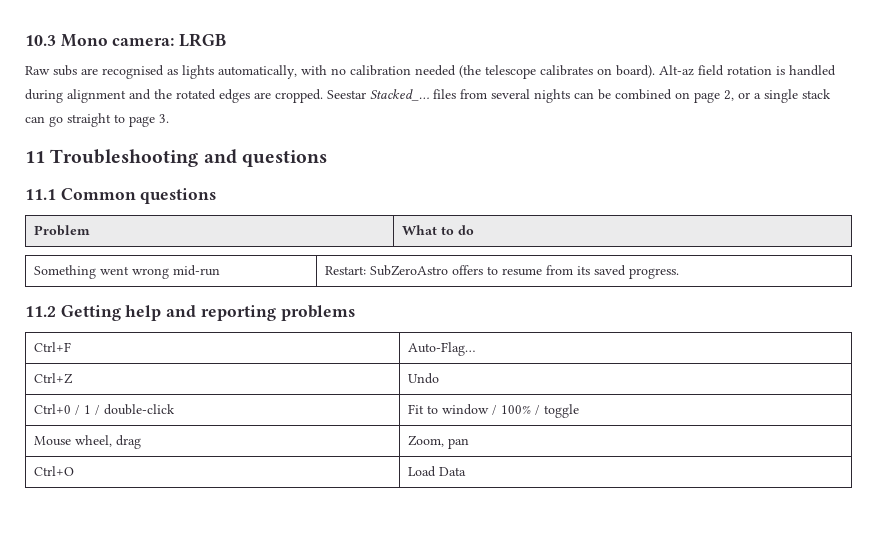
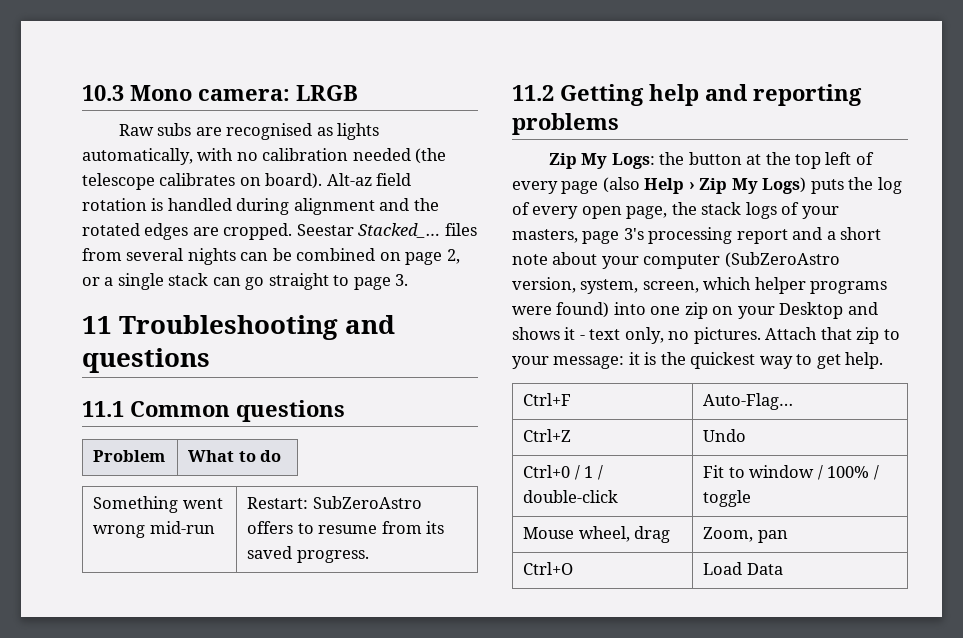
+ Zip My Logs: the button at the top left of every page (also Help › Zip My Logs) puts the log of every open page, the stack logs of your masters, page 3's processing report and a short note about your computer (SubZeroAstro version, system, screen, which helper programs were found) into one zip on your Desktop and shows it - text only, no pictures. Attach that zip to your message: it is the quickest way to get help.

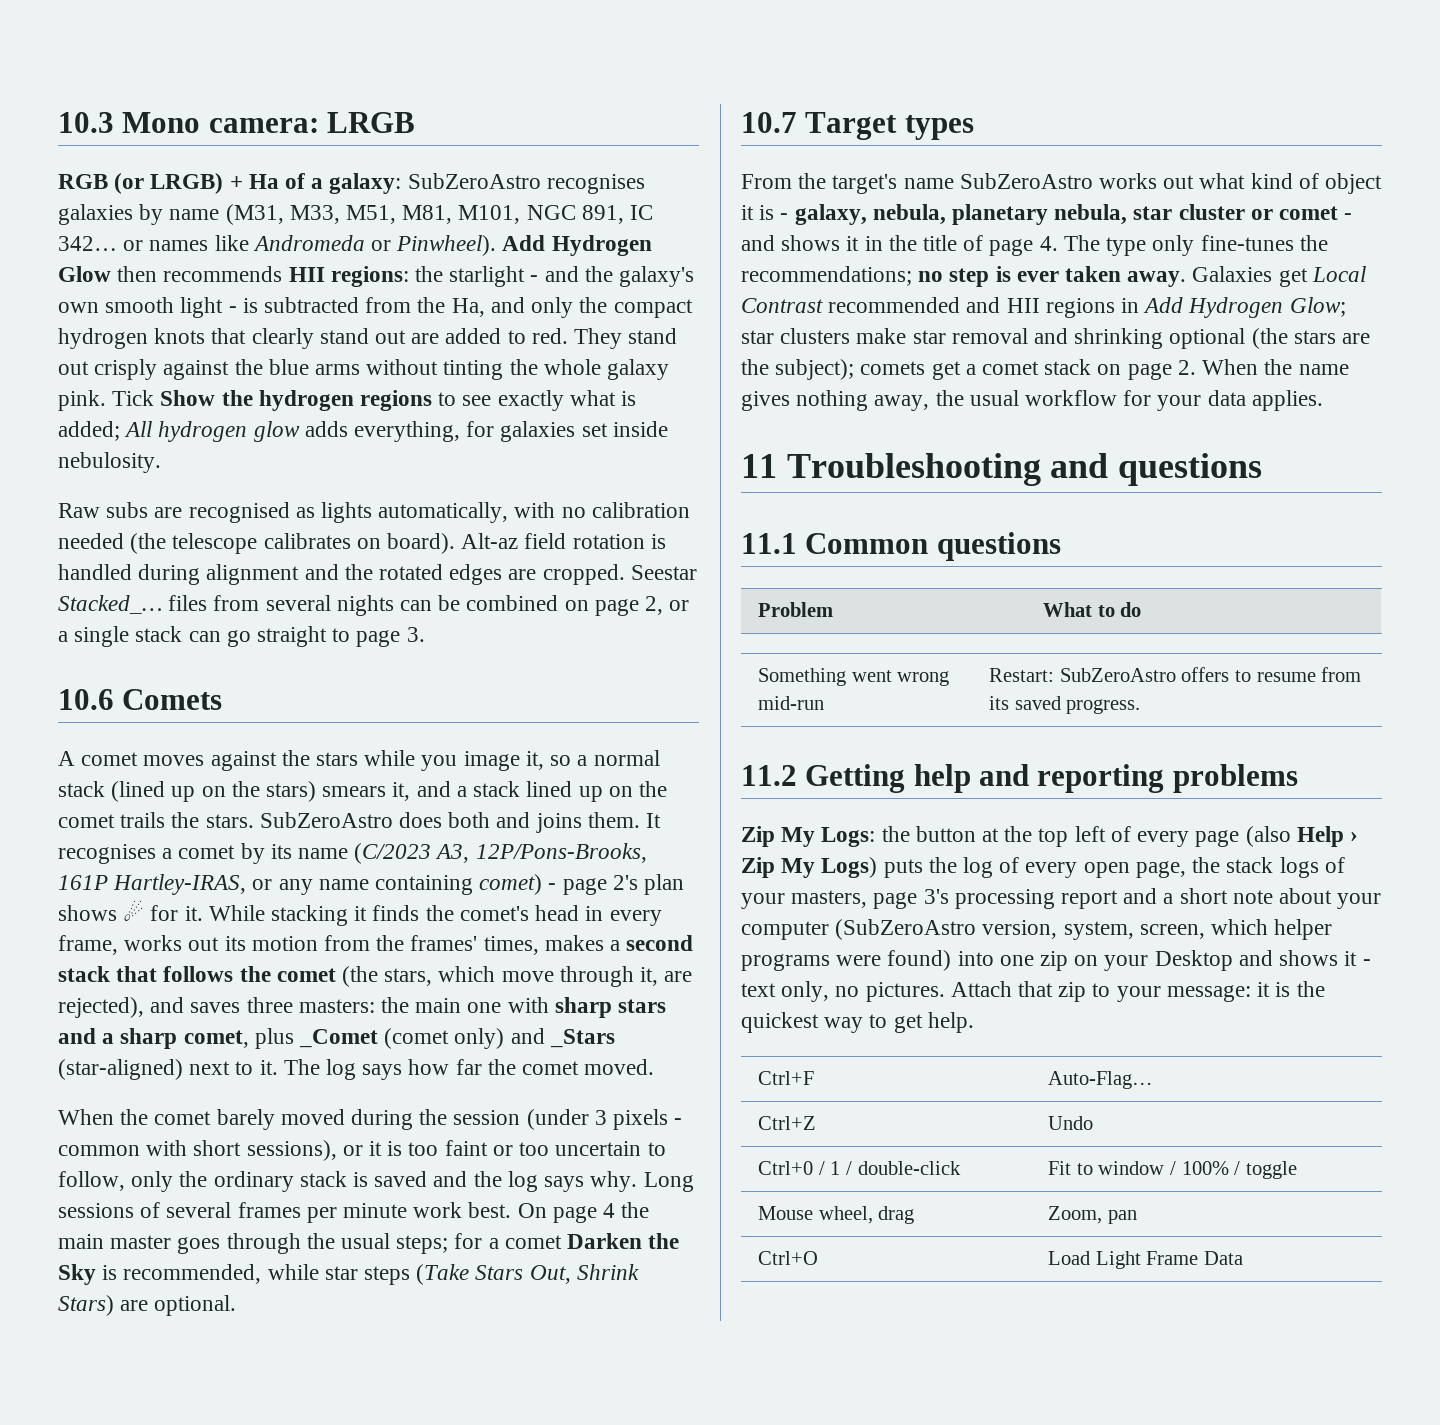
+ RGB (or LRGB) + Ha of a galaxy: SubZeroAstro recognises galaxies by name (M31, M33, M51, M81, M101, NGC 891, IC 342… or names like Andromeda or Pinwheel). Add Hydrogen Glow then recommends HII regions: the starlight - and the galaxy's own smooth light - is subtracted from the Ha, and only the compact hydrogen knots that clearly stand out are added to red. They stand out crisply against the blue arms without tinting the whole galaxy pink. Tick Show the hydrogen regions to see exactly what is added; All hydrogen glow adds everything, for galaxies set inside nebulosity.
+ 10.6 Comets
+ A comet moves against the stars while you image it, so a normal stack (lined up on the stars) smears it, and a stack lined up on the comet trails the stars. SubZeroAstro does both and joins them. It recognises a comet by its name (C/2023 A3, 12P/Pons-Brooks, 161P Hartley-IRAS, or any name containing comet) - page 2's plan shows ☄ for it. While stacking it finds the comet's head in every frame, works out its motion from the frames' times, makes a second stack that follows the comet (the stars, which move through it, are rejected), and saves three masters: the main one with sharp stars and a sharp comet, plus _Comet (comet only) and _Stars (star-aligned) next to it. The log says how far the comet moved.
+ When the comet barely moved during the session (under 3 pixels - common with short sessions), or it is too faint or too uncertain to follow, only the ordinary stack is saved and the log says why. Long sessions of several frames per minute work best. On page 4 the main master goes through the usual steps; for a comet Darken the Sky is recommended, while star steps (Take Stars Out, Shrink Stars) are optional.
+ 10.7 Target types
+ From the target's name SubZeroAstro works out what kind of object it is - galaxy, nebula, planetary nebula, star cluster or comet - and shows it in the title of page 4. The type only fine-tunes the recommendations; no step is ever taken away. Galaxies get Local Contrast recommended and HII regions in Add Hydrogen Glow; star clusters make star removal and shrinking optional (the stars are the subject); comets get a comet stack on page 2. When the name gives nothing away, the usual workflow for your data applies.
- Ctrl+O | Load Data
+ Ctrl+O | Load Light Frame Data

